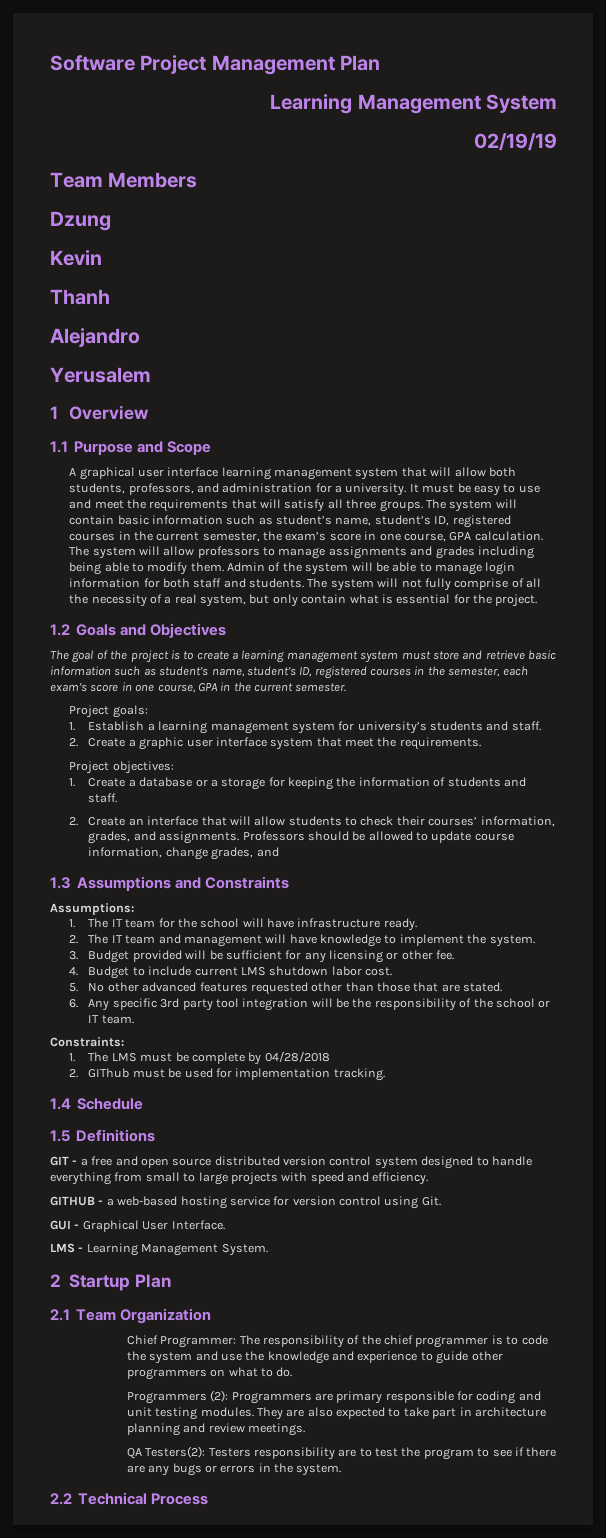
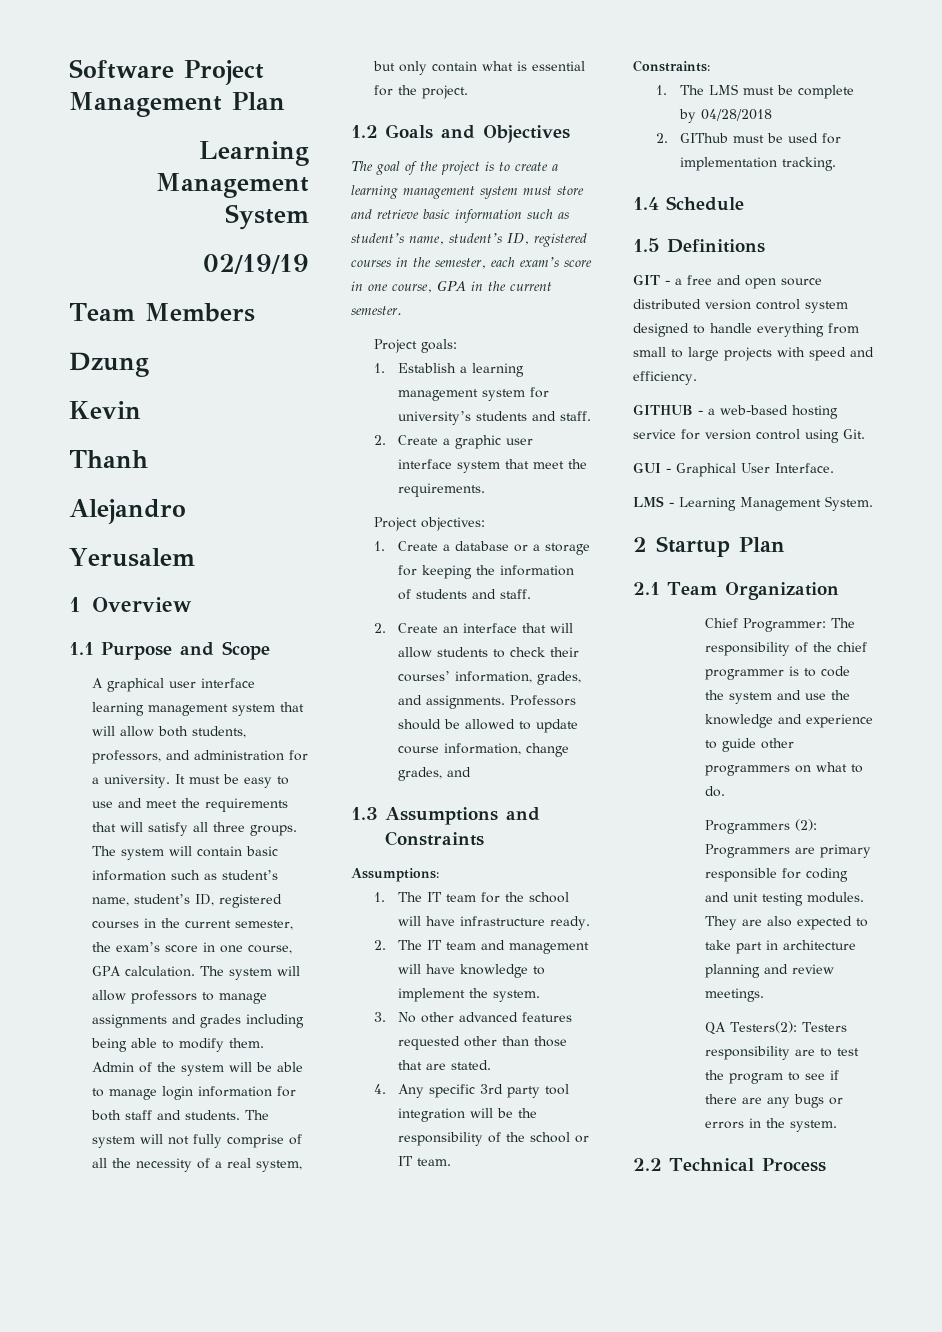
- 3. Budget provided will be sufficient for any licensing or other fee.
- 4. Budget to include current LMS shutdown labor cost.
- 5. No other advanced features requested other than those that are stated.
+ 3. No other advanced features requested other than those that are stated.
- 6. Any specific 3rd party tool integration will be the responsibility of the school or IT team.
+ 4. Any specific 3rd party tool integration will be the responsibility of the school or IT team.

